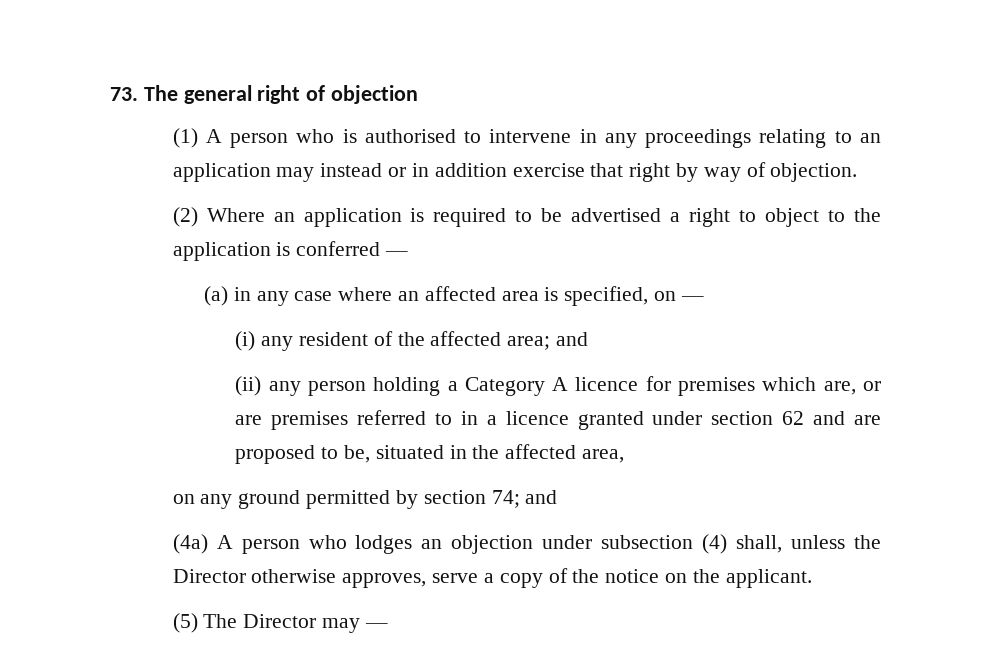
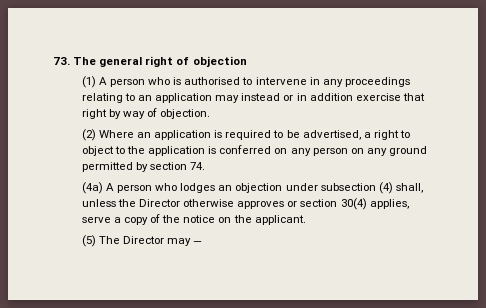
- (2) Where an application is required to be advertised a right to object to the application is conferred —
- (a) in any case where an affected area is specified, on —
- (i) any resident of the affected area; and
- (ii) any person holding a Category A licence for premises which are, or are premises referred to in a licence granted under section 62 and are proposed to be, situated in the affected area,
- on any ground permitted by section 74; and
+ (2) Where an application is required to be advertised, a right to object to the application is conferred on any person on any ground permitted by section 74.
- (4a) A person who lodges an objection under subsection (4) shall, unless the Director otherwise approves, serve a copy of the notice on the applicant.
+ (4a) A person who lodges an objection under subsection (4) shall, unless the Director otherwise approves or section 30(4) applies, serve a copy of the notice on the applicant.

